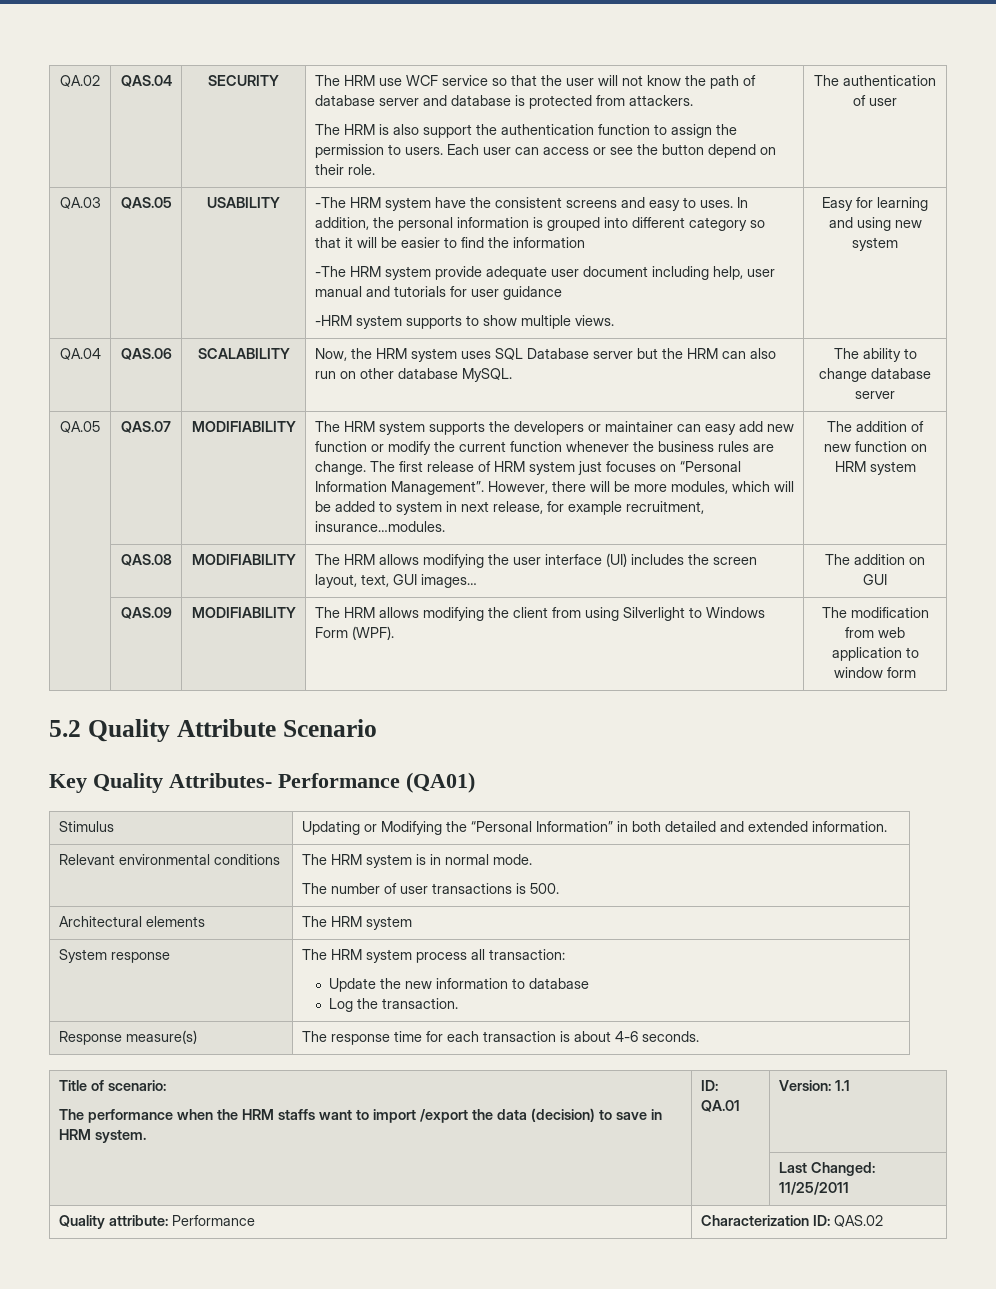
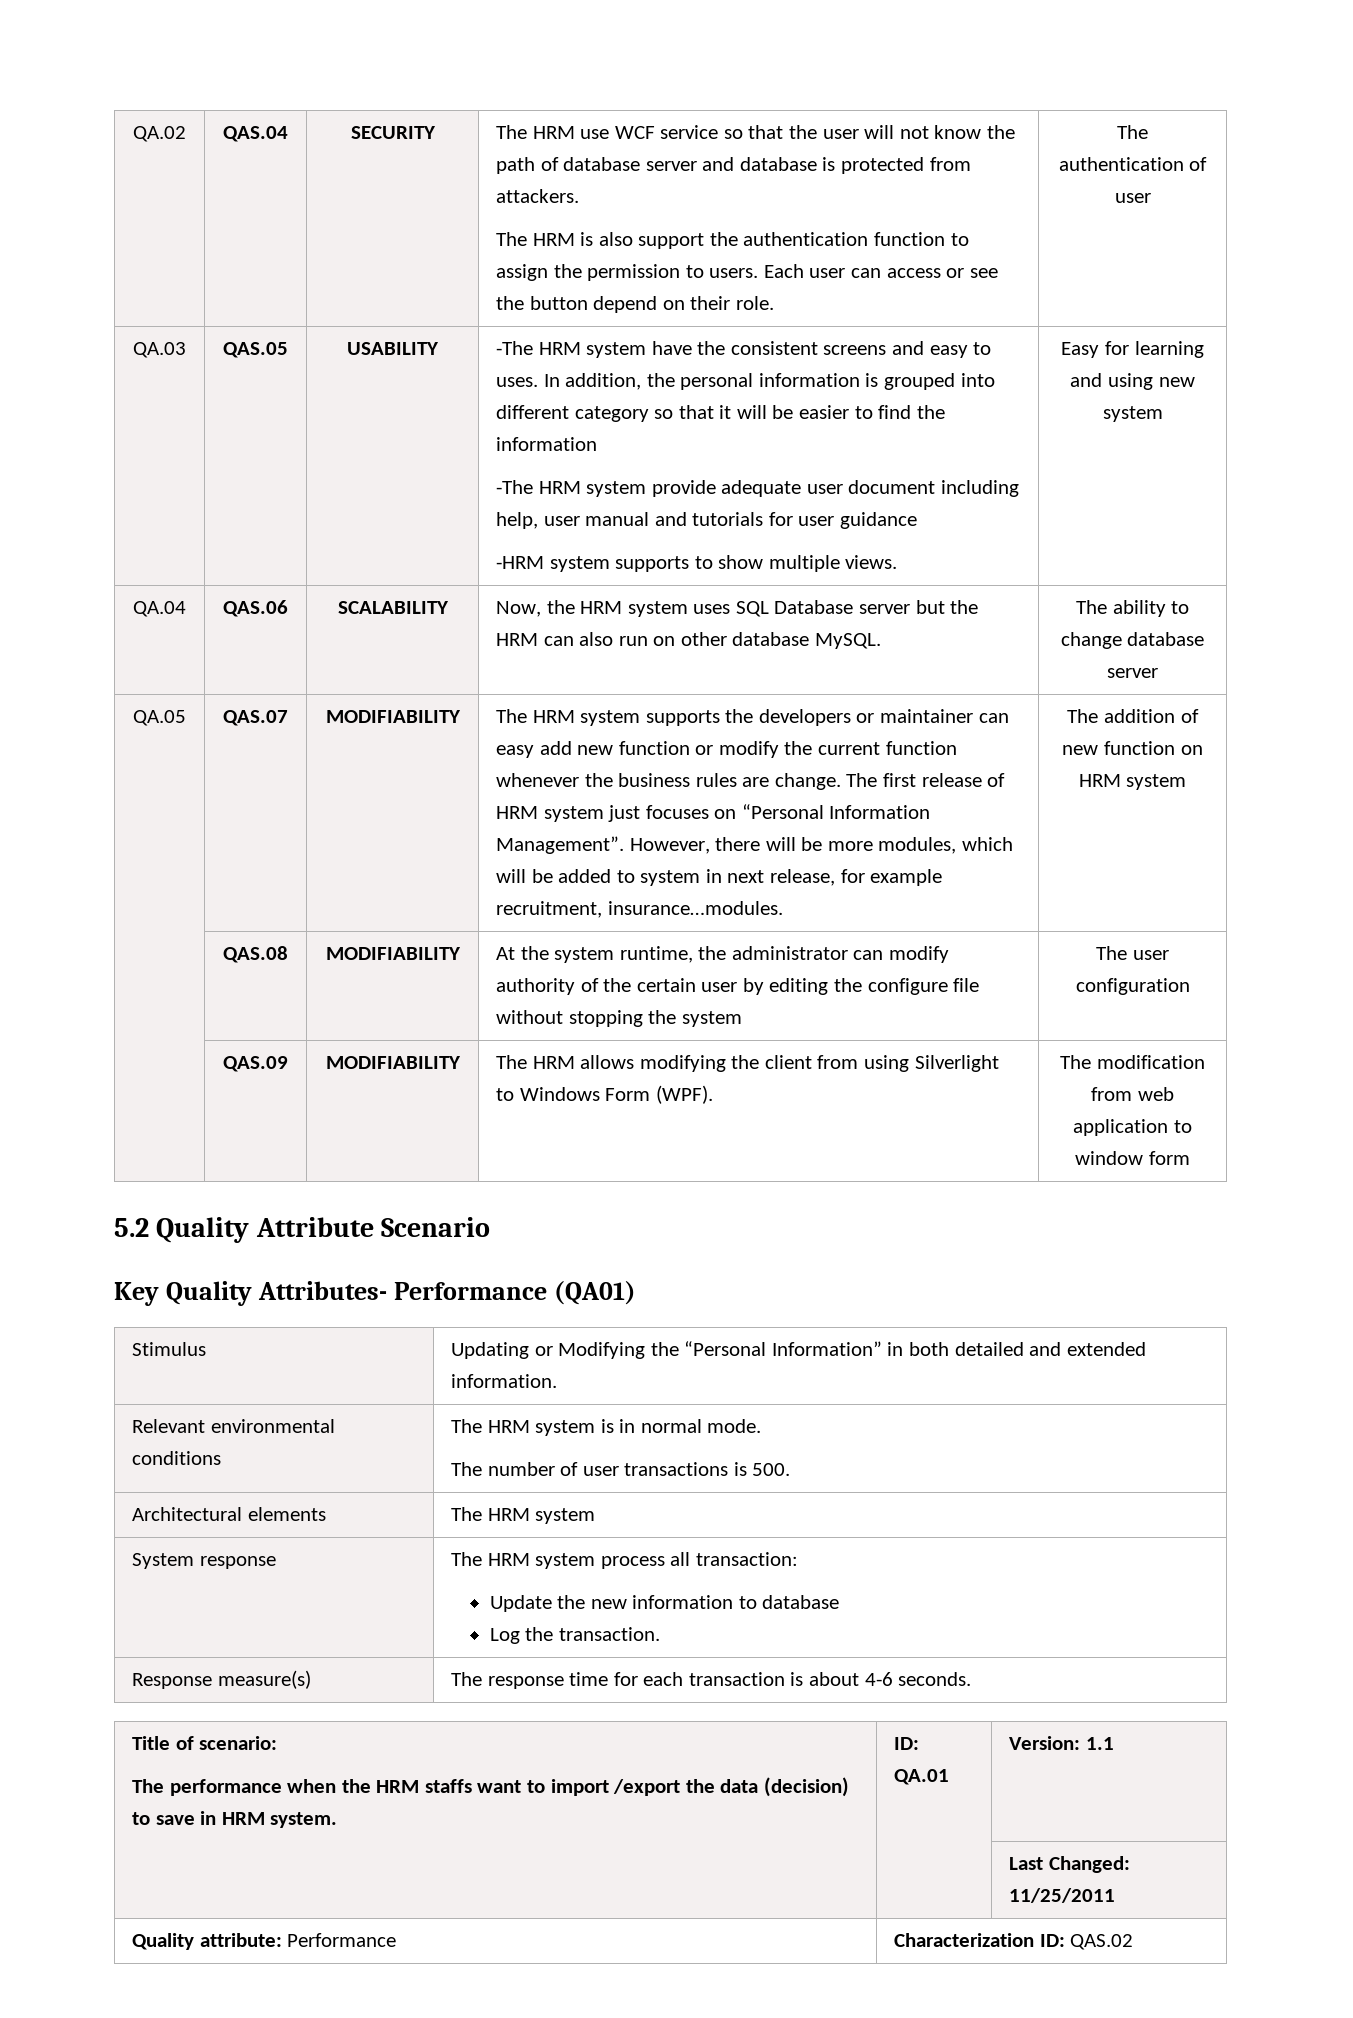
- | QAS.08 | MODIFIABILITY | The HRM allows modifying the user interface (UI) includes the screen layout, text, GUI images… | The addition on GUI
+ | QAS.08 | MODIFIABILITY | At the system runtime, the administrator can modify authority of the certain user by editing the configure file without stopping the system | The user configuration

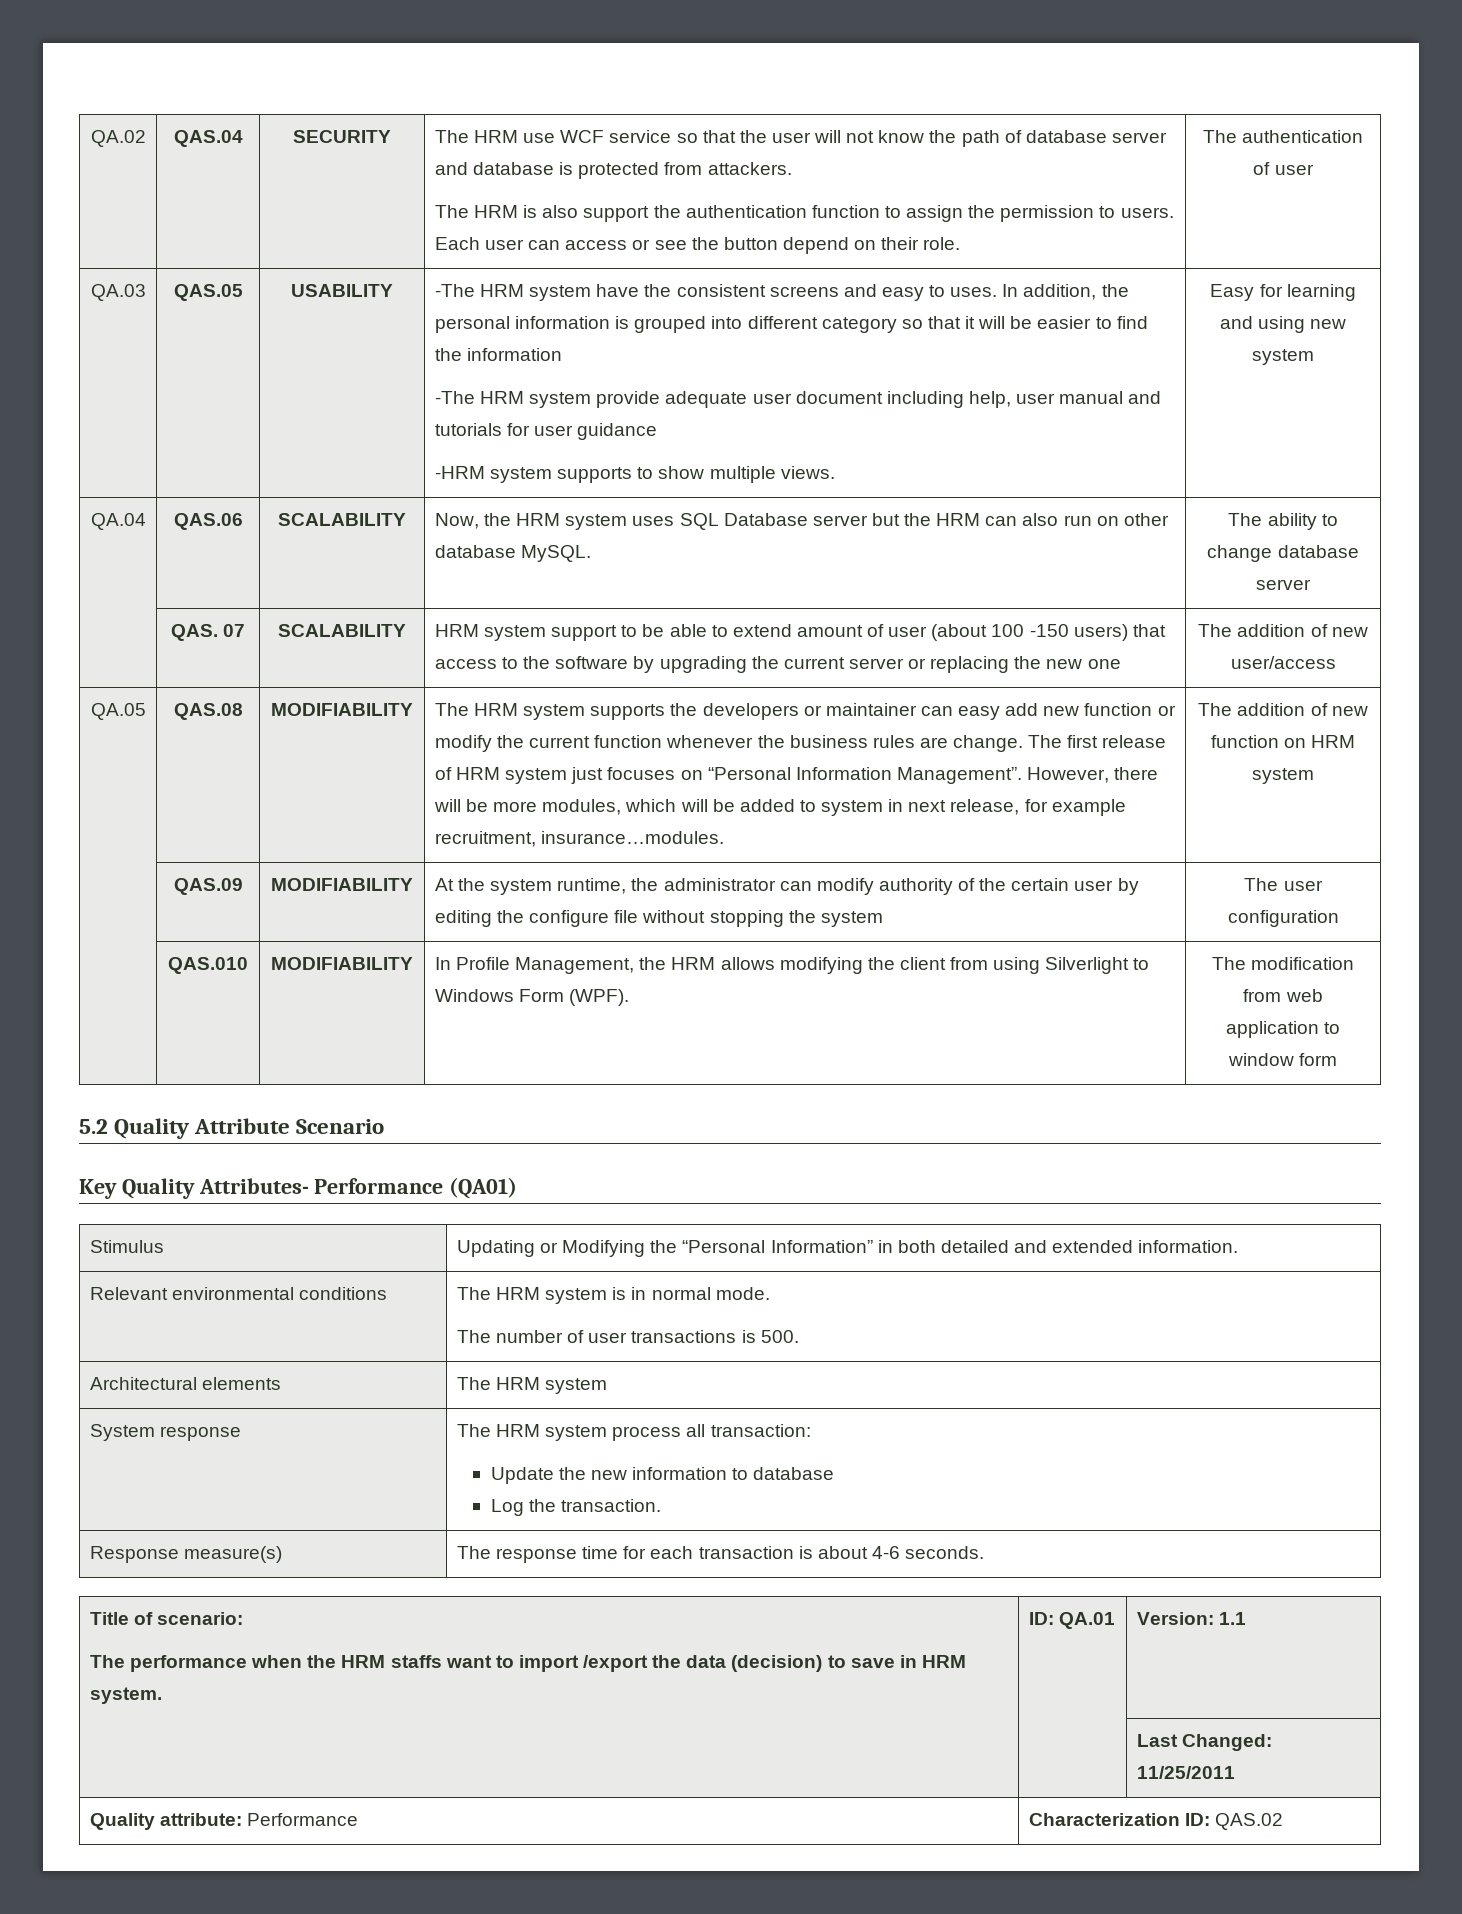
+ | QAS. 07 | SCALABILITY | HRM system support to be able to extend amount of user (about 100 -150 users) that access to the software by upgrading the current server or replacing the new one | The addition of new user/access
- QAS.07
+ QAS.08
- | QAS.08 | MODIFIABILITY | At the system runtime, the administrator can modify authority of the certain user by editing the configure file without stopping the system | The user configuration
+ | QAS.09 | MODIFIABILITY | At the system runtime, the administrator can modify authority of the certain user by editing the configure file without stopping the system | The user configuration
- | QAS.09 | MODIFIABILITY | The HRM allows modifying the client from using Silverlight to Windows Form (WPF). | The modification from web application to window form
+ | QAS.010 | MODIFIABILITY | In Profile Management, the HRM allows modifying the client from using Silverlight to Windows Form (WPF). | The modification from web application to window form

